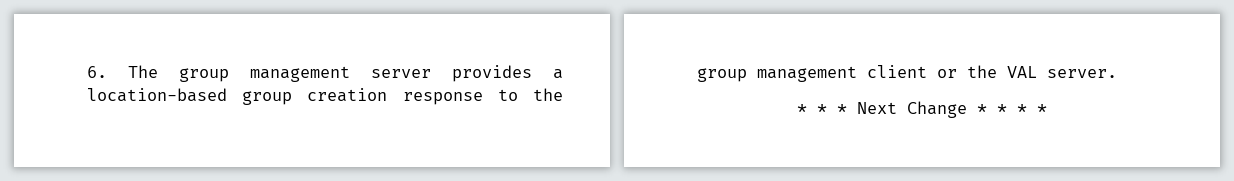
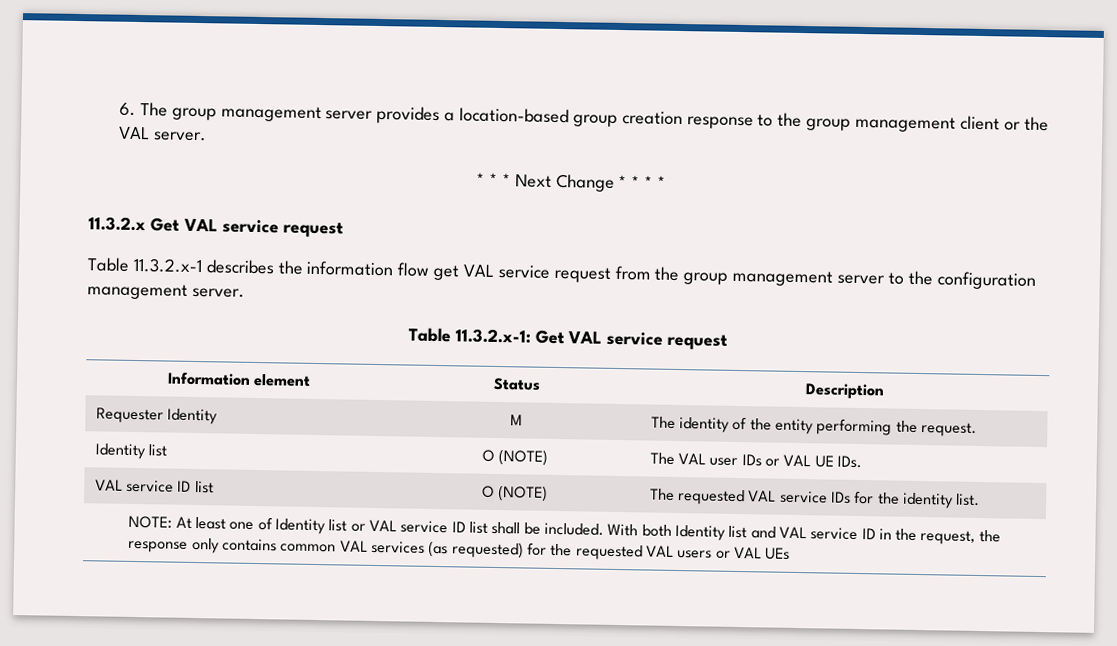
+ 11.3.2.x Get VAL service request
+ Table 11.3.2.x-1 describes the information flow get VAL service request from the group management server to the configuration management server.
+ Table 11.3.2.x-1: Get VAL service request
+ Information element | Status | Description
+ Requester Identity | M | The identity of the entity performing the request.
+ Identity list | O (NOTE) | The VAL user IDs or VAL UE IDs.
+ VAL service ID list | O (NOTE) | The requested VAL service IDs for the identity list.
+ NOTE: At least one of Identity list or VAL service ID list shall be included. With both Identity list and VAL service ID in the request, the response only contains common VAL services (as requested) for the requested VAL users or VAL UEs

